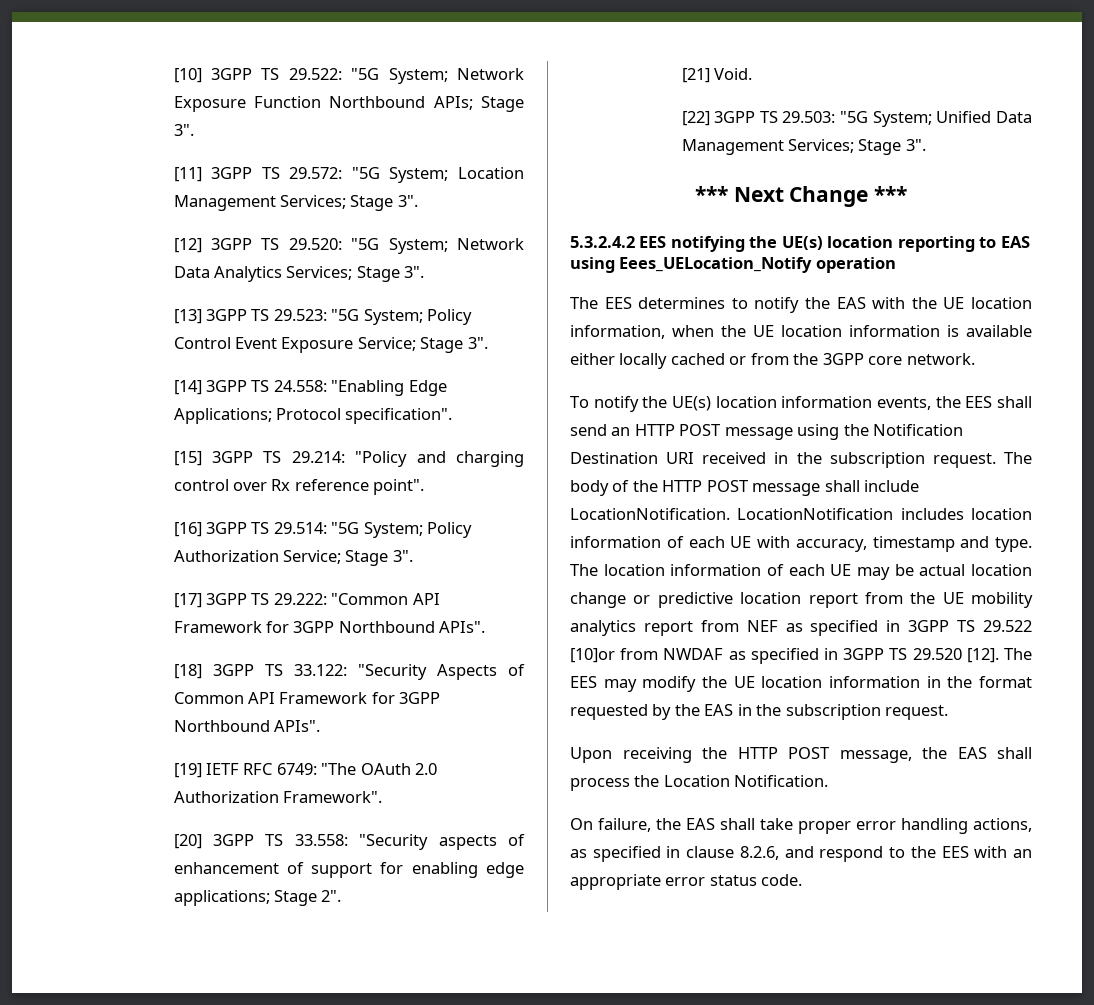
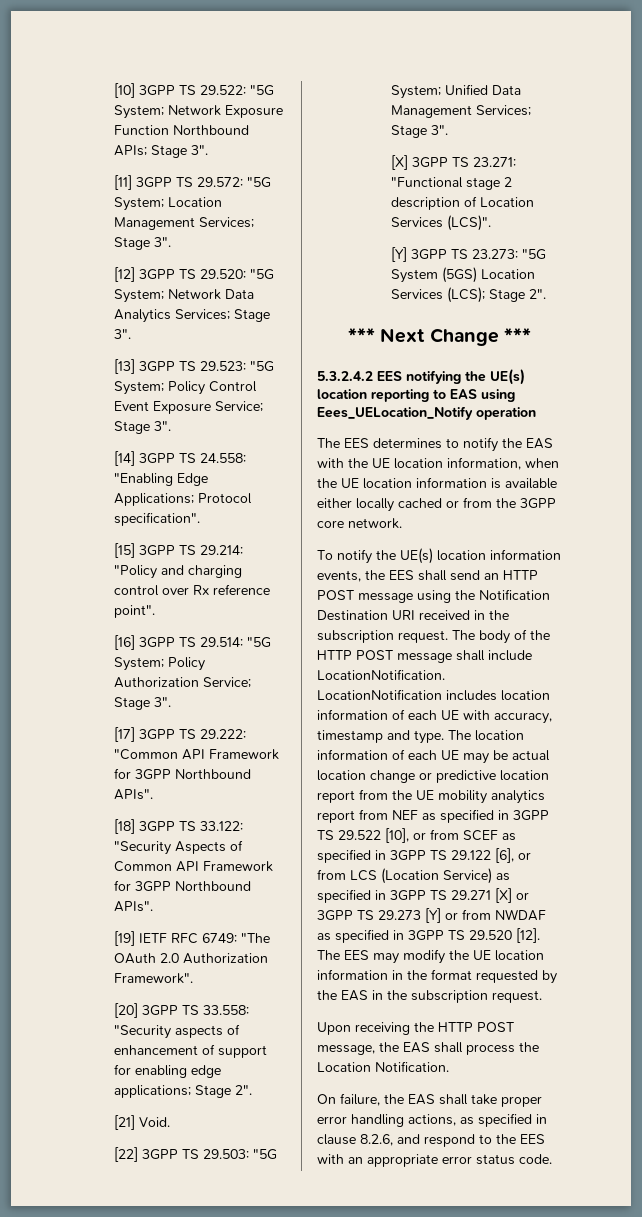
+ [X] 3GPP TS 23.271: "Functional stage 2 description of Location Services (LCS)".
+ [Y] 3GPP TS 23.273: "5G System (5GS) Location Services (LCS); Stage 2".
- The location information of each UE may be actual location change or predictive location report from the UE mobility analytics report from NEF as specified in 3GPP TS 29.522 [10]or from NWDAF as specified in 3GPP TS 29.520 [12].
+ The location information of each UE may be actual location change or predictive location report from the UE mobility analytics report from NEF as specified in 3GPP TS 29.522 [10], or from SCEF as specified in 3GPP TS 29.122 [6], or from LCS (Location Service) as specified in 3GPP TS 29.271 [X] or 3GPP TS 29.273 [Y] or from NWDAF as specified in 3GPP TS 29.520 [12].

